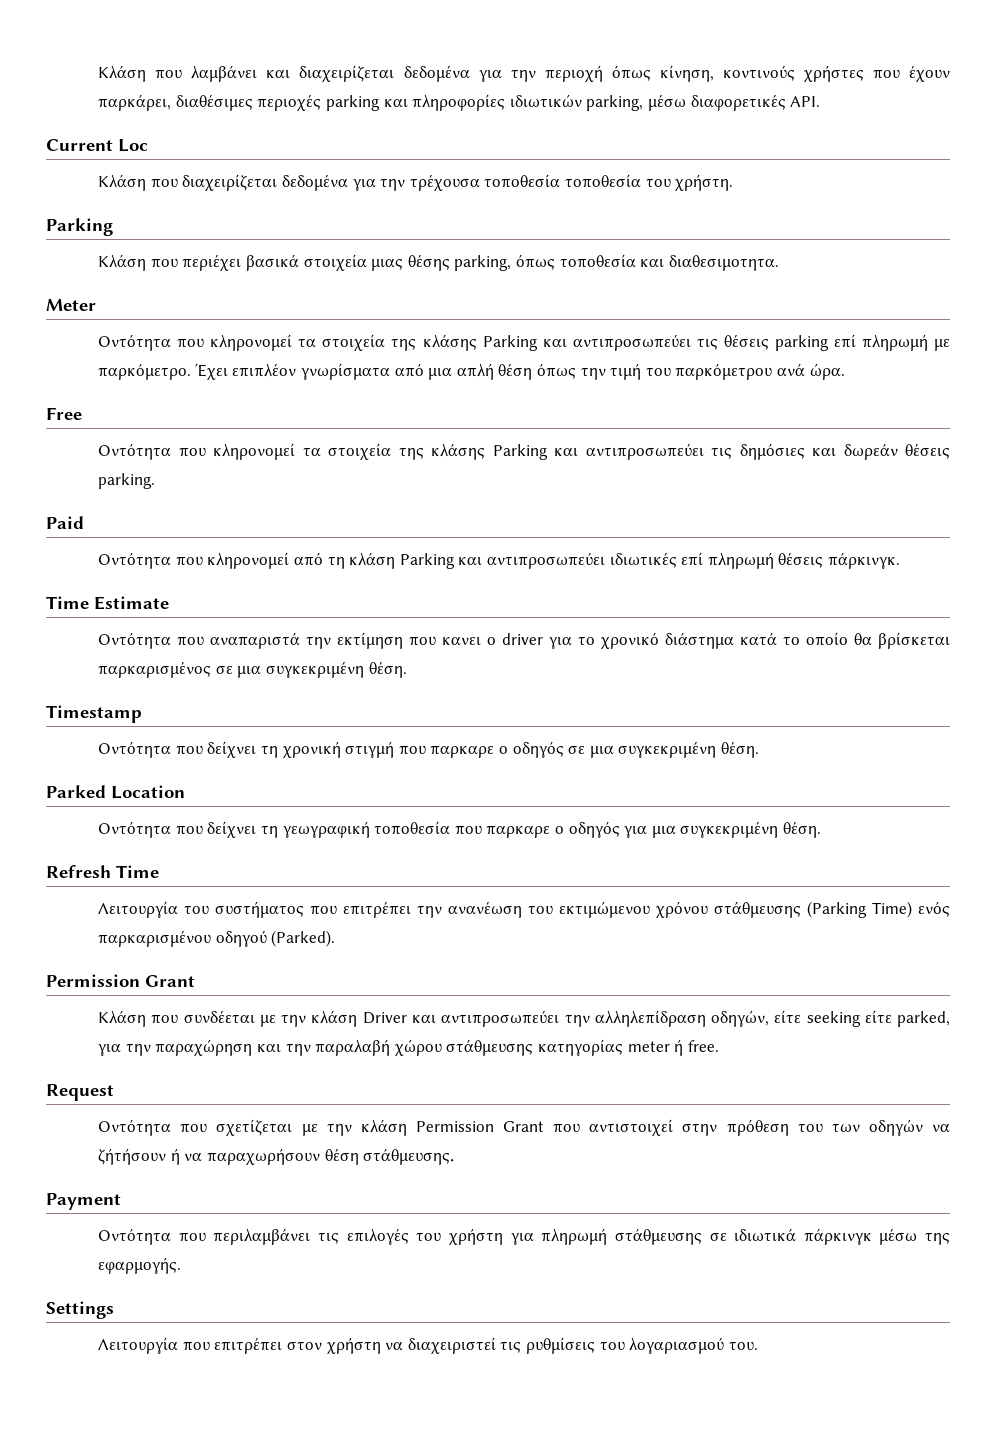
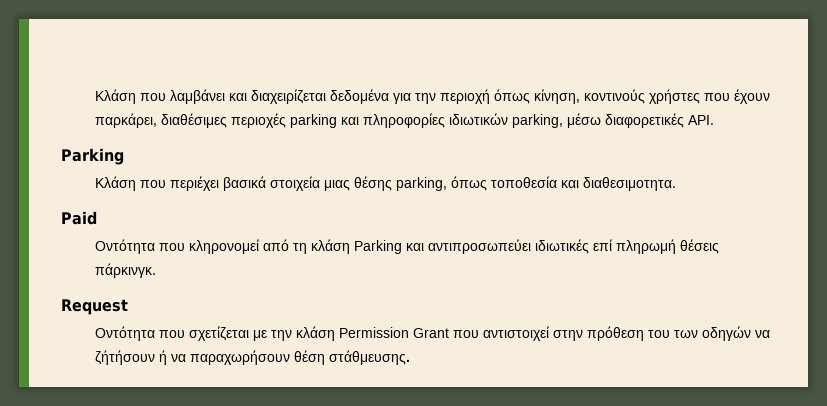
- Current Loc
- Κλάση που διαχειρίζεται δεδομένα για την τρέχουσα τοποθεσία τοποθεσία του χρήστη.
- Meter
- Οντότητα που κληρονομεί τα στοιχεία της κλάσης Parking και αντιπροσωπεύει τις θέσεις parking επί πληρωμή με παρκόμετρο. Έχει επιπλέον γνωρίσματα από μια απλή θέση όπως την τιμή του παρκόμετρου ανά ώρα.
- Free
- Οντότητα που κληρονομεί τα στοιχεία της κλάσης Parking και αντιπροσωπεύει τις δημόσιες και δωρεάν θέσεις parking.
- Time Estimate
- Οντότητα που αναπαριστά την εκτίμηση που κανει ο driver για το χρονικό διάστημα κατά το οποίο θα βρίσκεται παρκαρισμένος σε μια συγκεκριμένη θέση.
- Timestamp
- Οντότητα που δείχνει τη χρονική στιγμή που παρκαρε ο οδηγός σε μια συγκεκριμένη θέση.
- Parked Location
- Οντότητα που δείχνει τη γεωγραφική τοποθεσία που παρκαρε ο οδηγός για μια συγκεκριμένη θέση.
- Refresh Time
- Λειτουργία του συστήματος που επιτρέπει την ανανέωση του εκτιμώμενου χρόνου στάθμευσης (Parking Time) ενός παρκαρισμένου οδηγού (Parked).
- Permission Grant
- Κλάση που συνδέεται με την κλάση Driver και αντιπροσωπεύει την αλληλεπίδραση οδηγών, είτε seeking είτε parked, για την παραχώρηση και την παραλαβή χώρου στάθμευσης κατηγορίας meter ή free.
- Payment
- Οντότητα που περιλαμβάνει τις επιλογές του χρήστη για πληρωμή στάθμευσης σε ιδιωτικά πάρκινγκ μέσω της εφαρμογής.
- Settings
- Λειτουργία που επιτρέπει στον χρήστη να διαχειριστεί τις ρυθμίσεις του λογαριασμού του.

